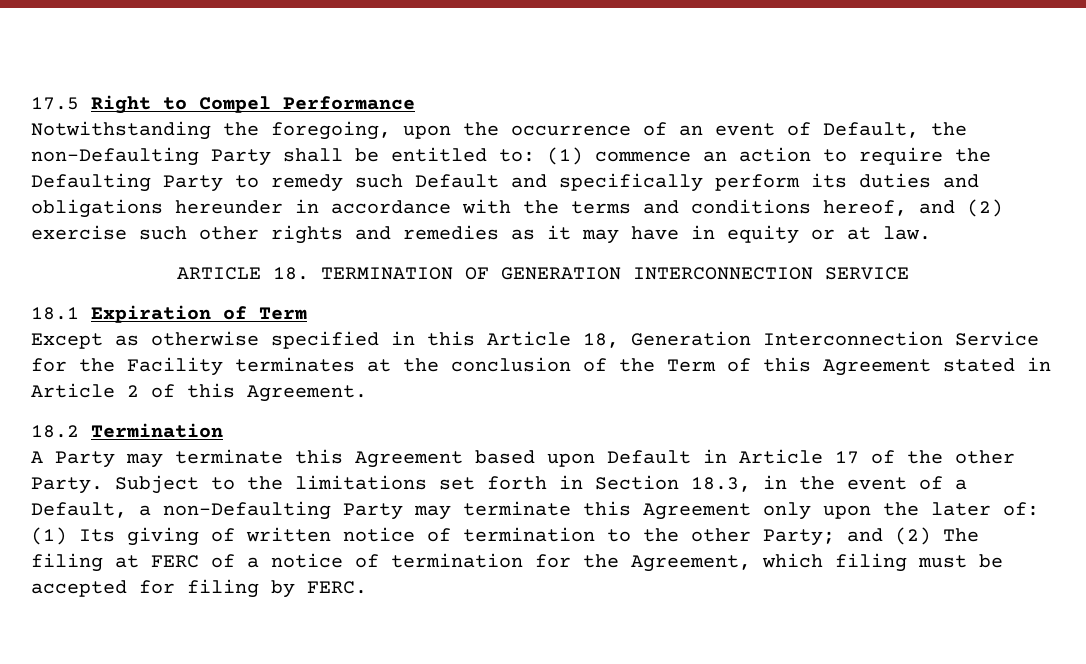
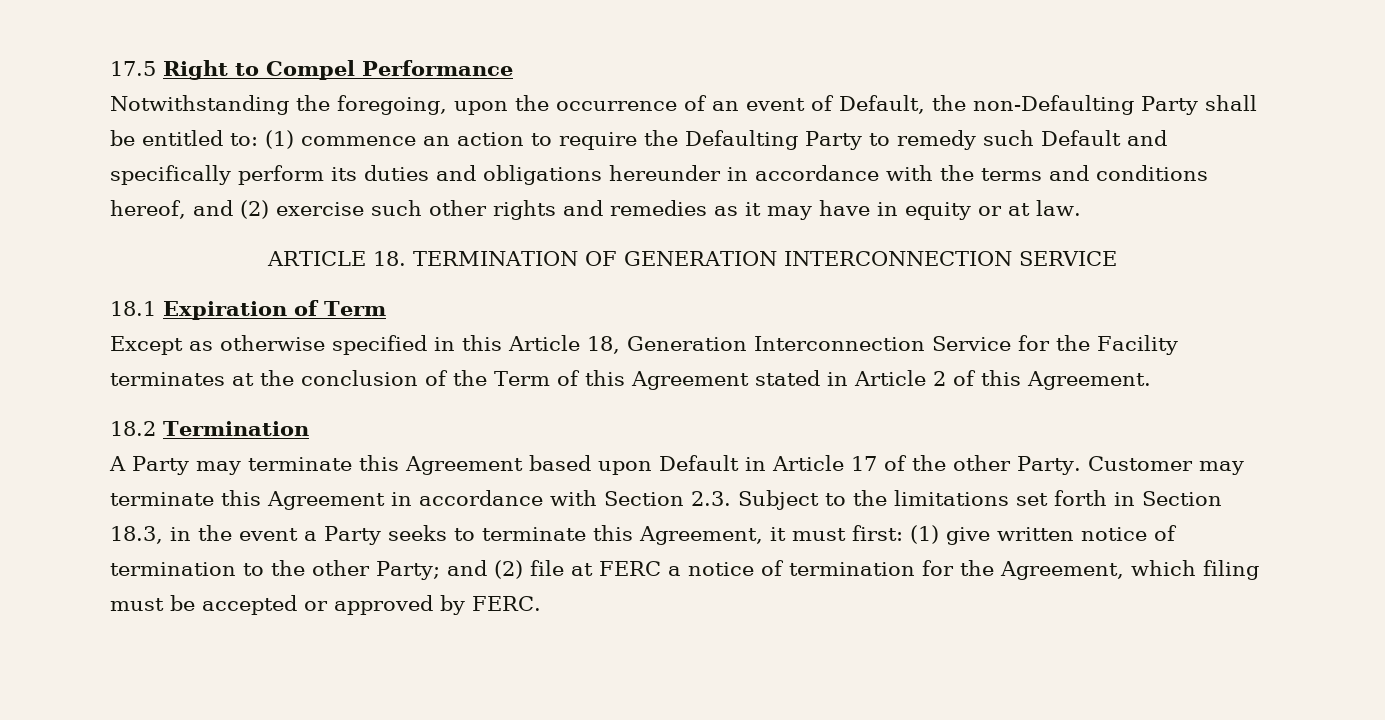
- Subject to the limitations set forth in Section 18.3, in the event of a Default, a non-Defaulting Party may terminate this Agreement only upon the later of: (1) Its giving of written notice of termination to the other Party; and (2) The filing at FERC of a notice of termination for the Agreement, which filing must be accepted for filing by FERC.
+ Customer may terminate this Agreement in accordance with Section 2.3. Subject to the limitations set forth in Section 18.3, in the event a Party seeks to terminate this Agreement, it must first: (1) give written notice of termination to the other Party; and (2) file at FERC a notice of termination for the Agreement, which filing must be accepted or approved by FERC.

